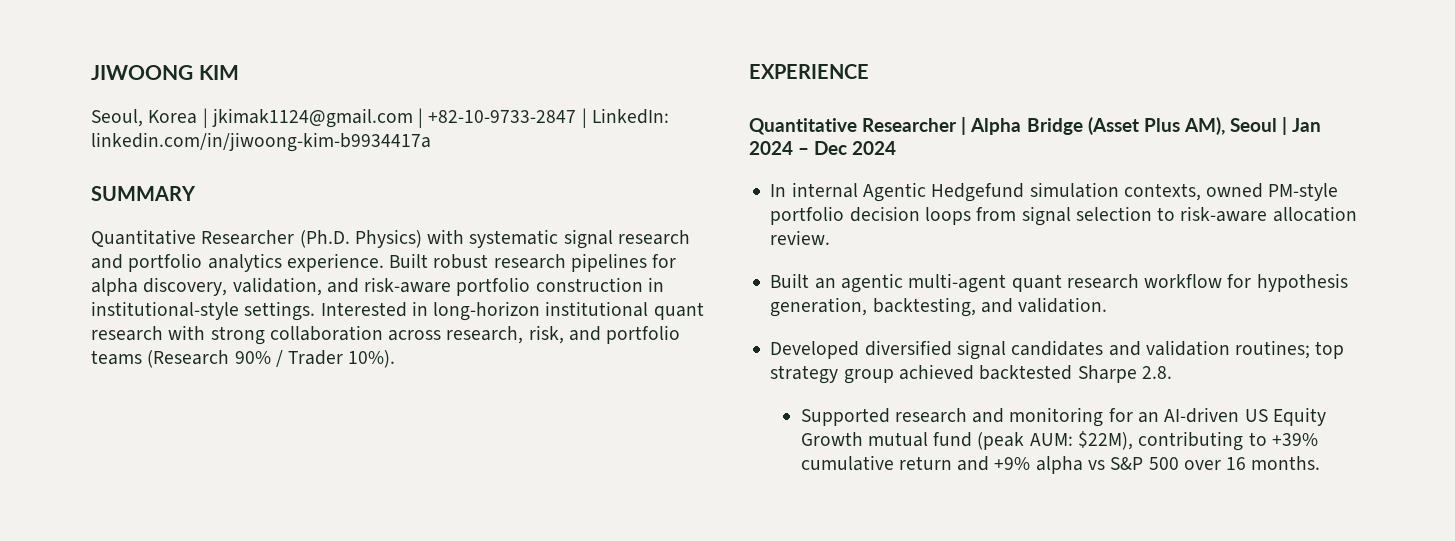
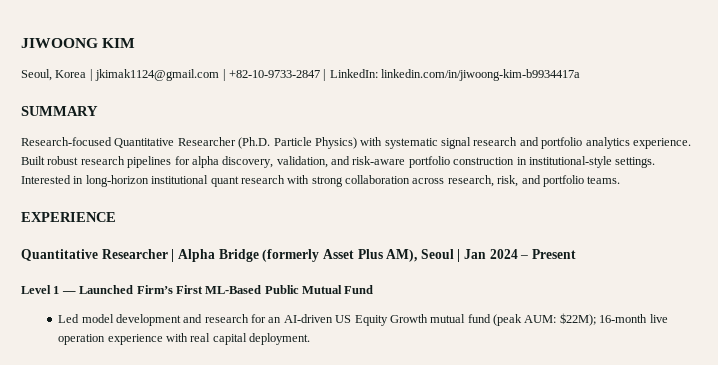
- Quantitative Researcher (Ph.D. Physics) with systematic signal research and portfolio analytics experience.
+ Research-focused Quantitative Researcher (Ph.D. Particle Physics) with systematic signal research and portfolio analytics experience.
- Interested in long-horizon institutional quant research with strong collaboration across research, risk, and portfolio teams (Research 90% / Trader 10%).
+ Interested in long-horizon institutional quant research with strong collaboration across research, risk, and portfolio teams.
- Quantitative Researcher | Alpha Bridge (Asset Plus AM), Seoul | Jan 2024 – Dec 2024
- In internal Agentic Hedgefund simulation contexts, owned PM-style portfolio decision loops from signal selection to risk-aware allocation review.
- Built an agentic multi-agent quant research workflow for hypothesis generation, backtesting, and validation.
- Developed diversified signal candidates and validation routines; top strategy group achieved backtested Sharpe 2.8.
- Supported research and monitoring for an AI-driven US Equity Growth mutual fund (peak AUM: $22M), contributing to +39% cumulative return and +9% alpha vs S&P 500 over 16 months.
+ Quantitative Researcher | Alpha Bridge (formerly Asset Plus AM), Seoul | Jan 2024 – Present
+ Level 1 — Launched Firm’s First ML-Based Public Mutual Fund
+ Led model development and research for an AI-driven US Equity Growth mutual fund (peak AUM: $22M); 16-month live operation experience with real capital deployment.

